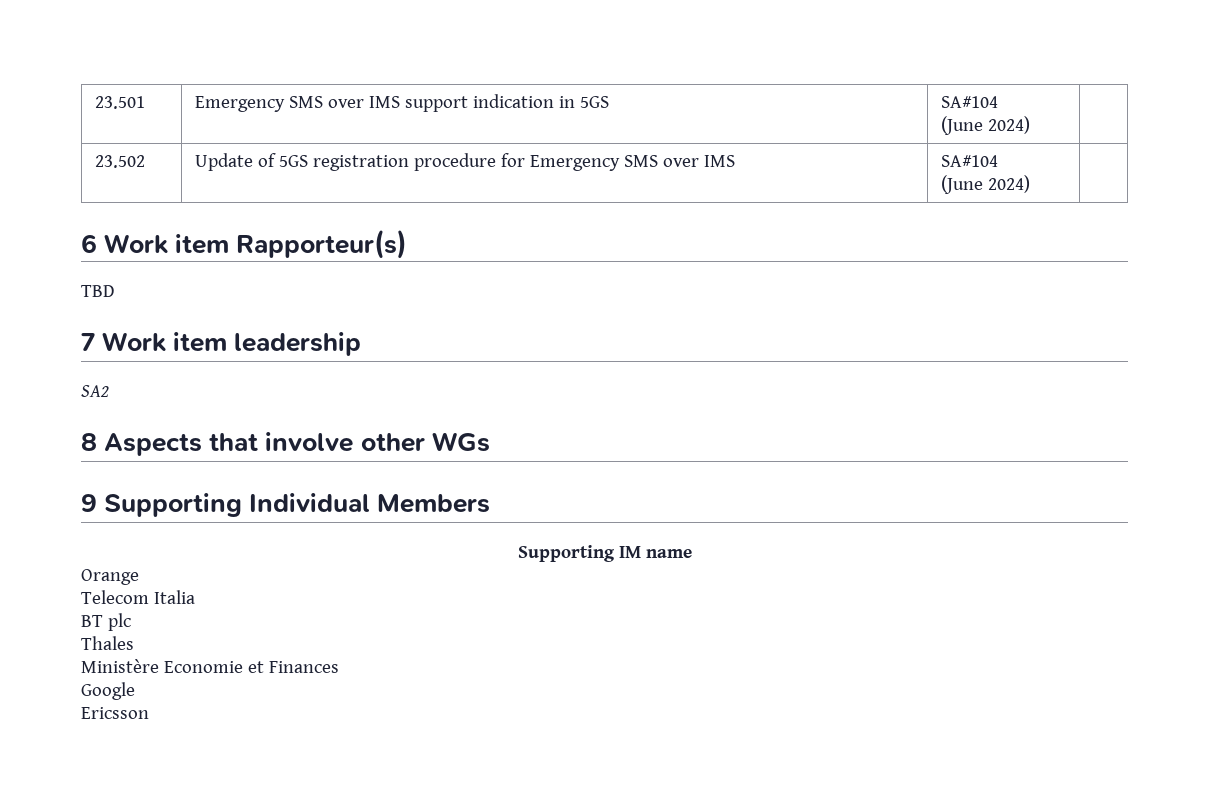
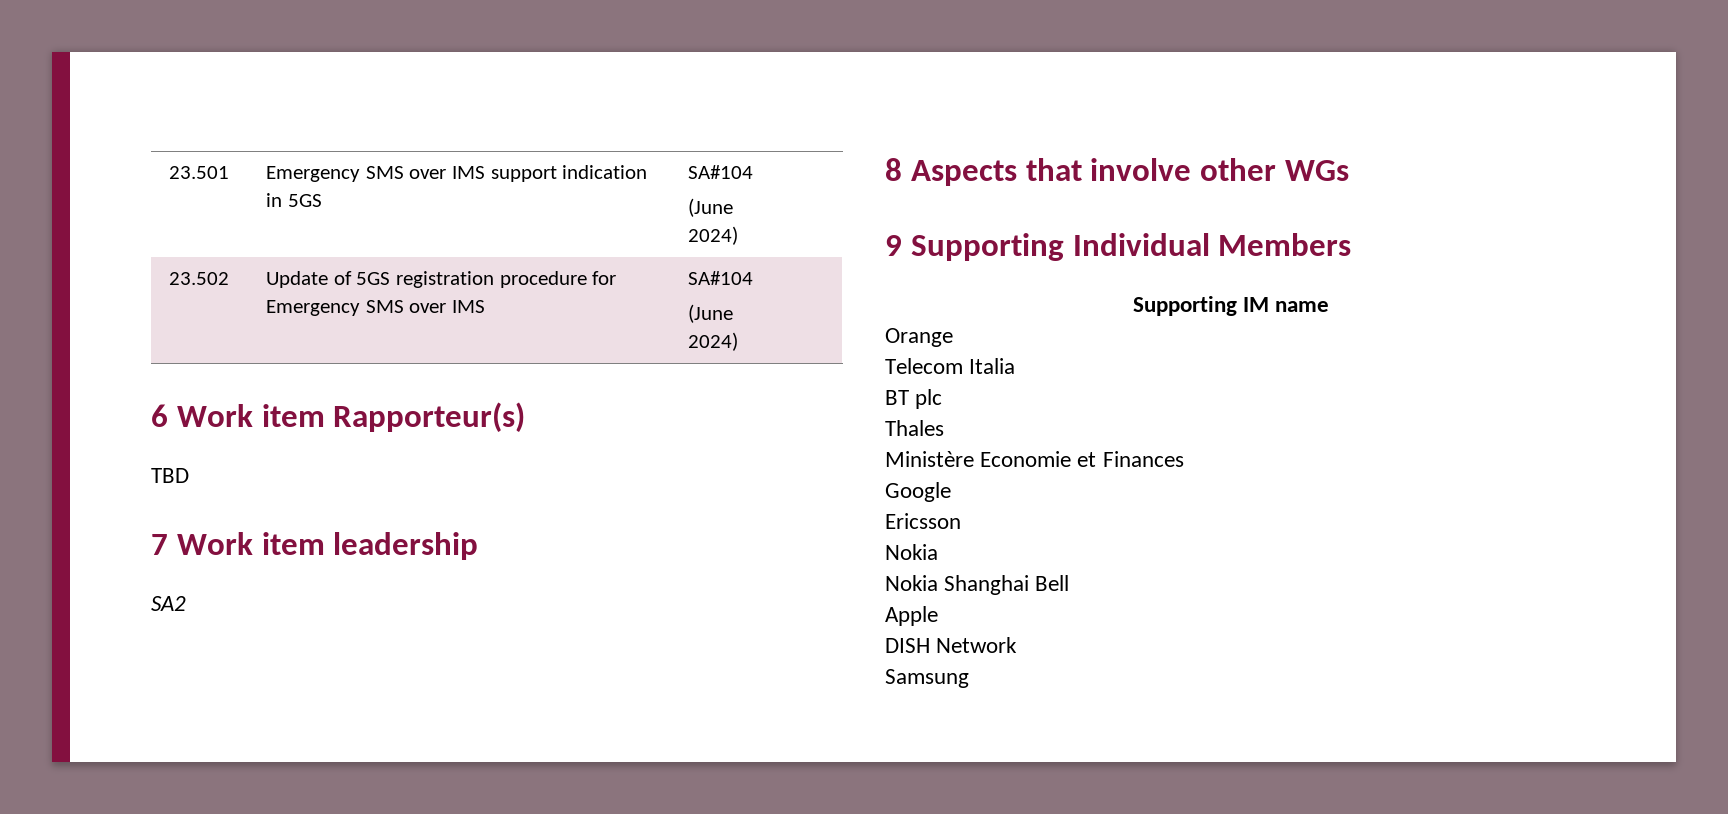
  Ericsson
+ Nokia
+ Nokia Shanghai Bell
+ Apple
+ DISH Network
+ Samsung

